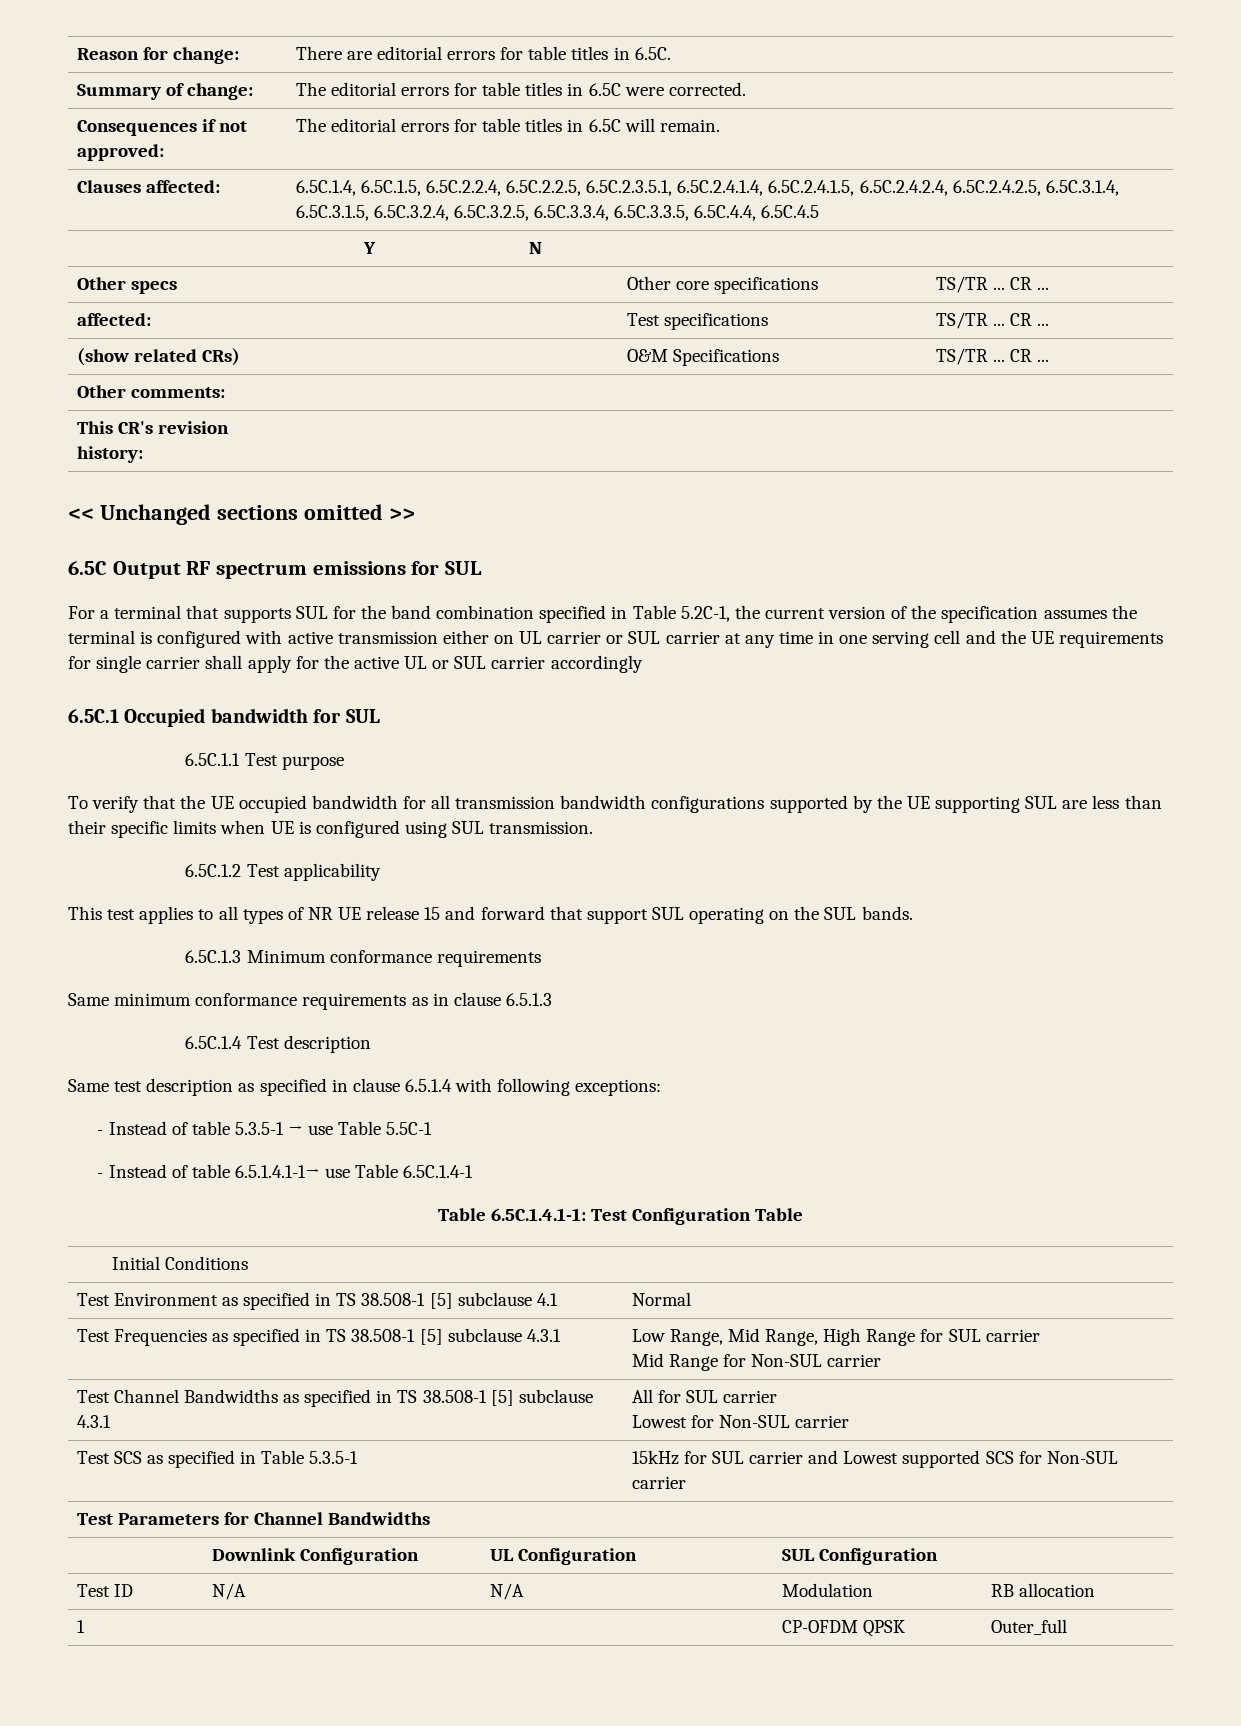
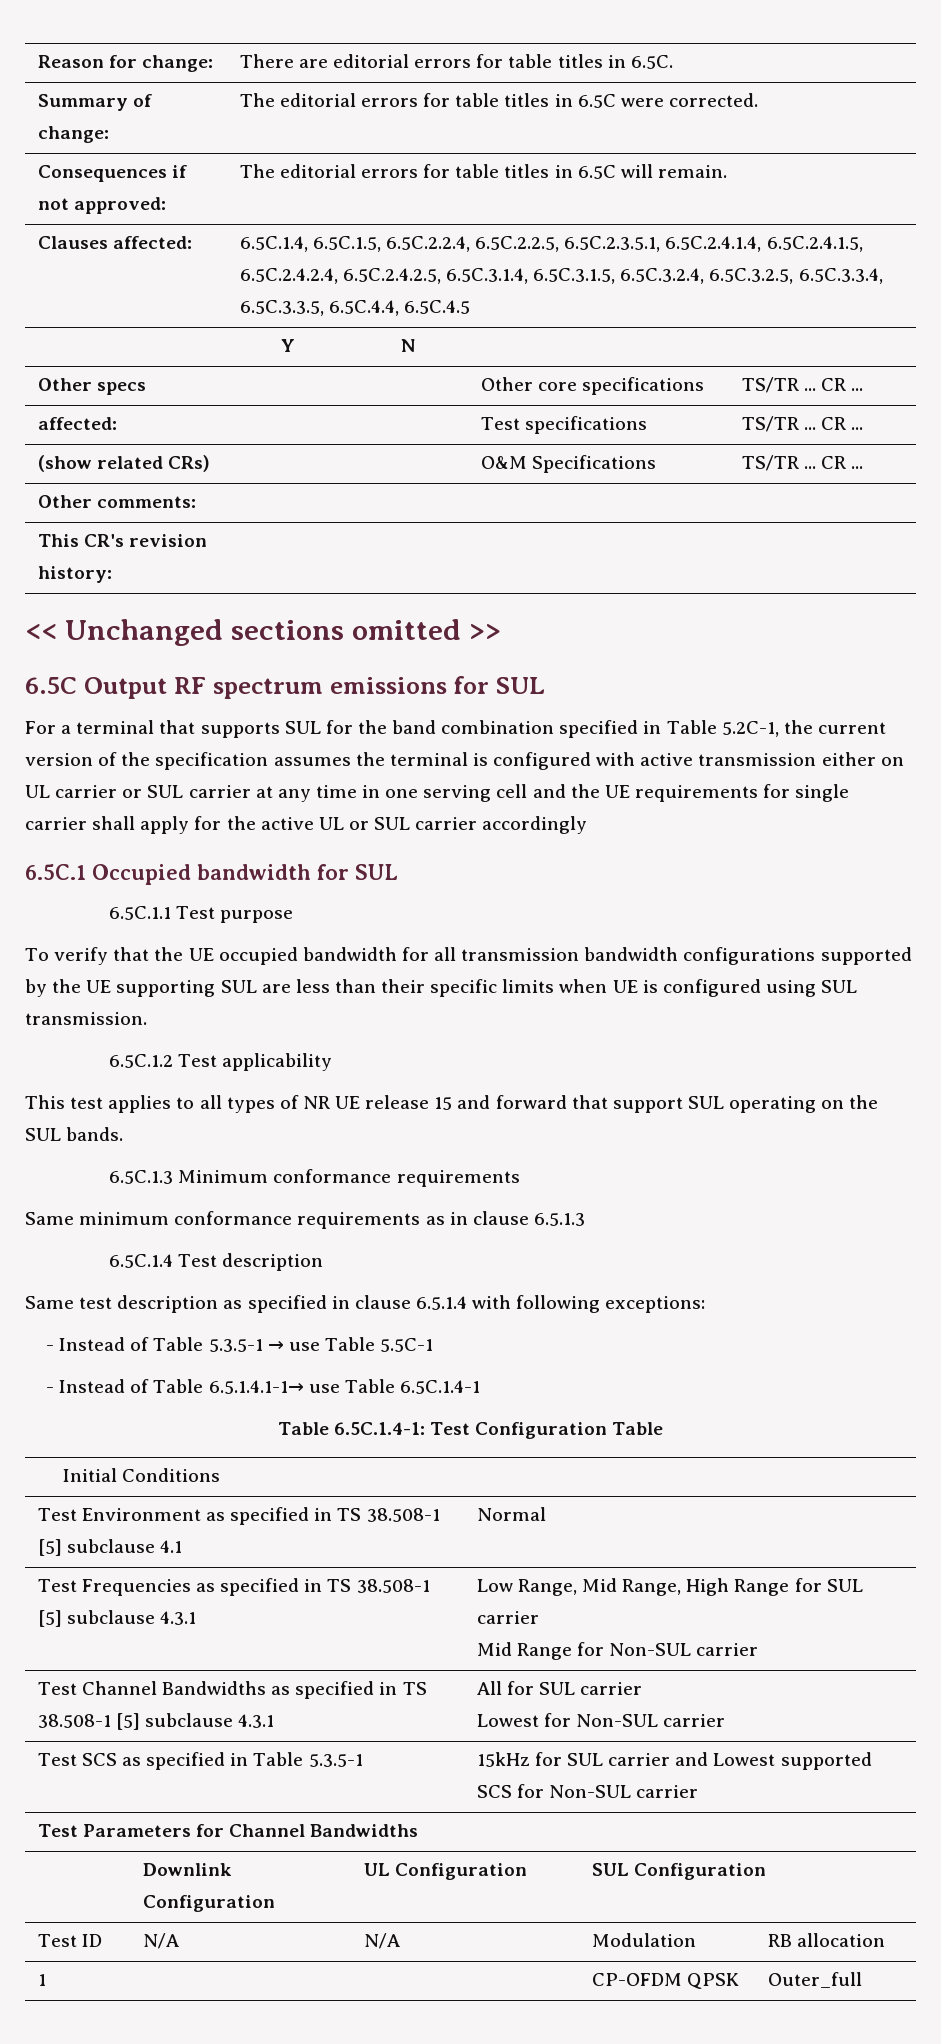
- - Instead of table 5.3.5-1 → use Table 5.5C-1
+ - Instead of Table 5.3.5-1 → use Table 5.5C-1
- - Instead of table 6.5.1.4.1-1→ use Table 6.5C.1.4-1
+ - Instead of Table 6.5.1.4.1-1→ use Table 6.5C.1.4-1
- Table 6.5C.1.4.1-1: Test Configuration Table
+ Table 6.5C.1.4-1: Test Configuration Table

